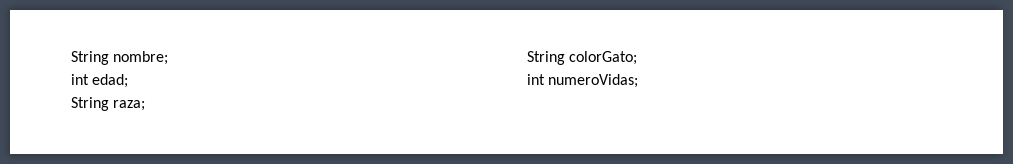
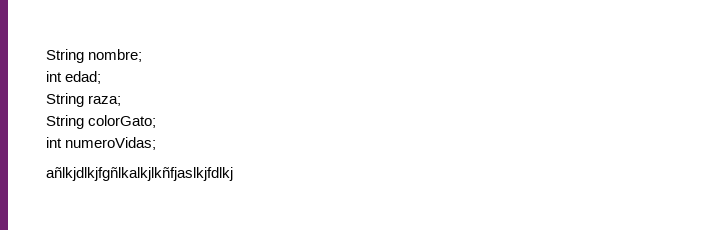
+ añlkjdlkjfgñlkalkjlkñfjaslkjfdlkj

